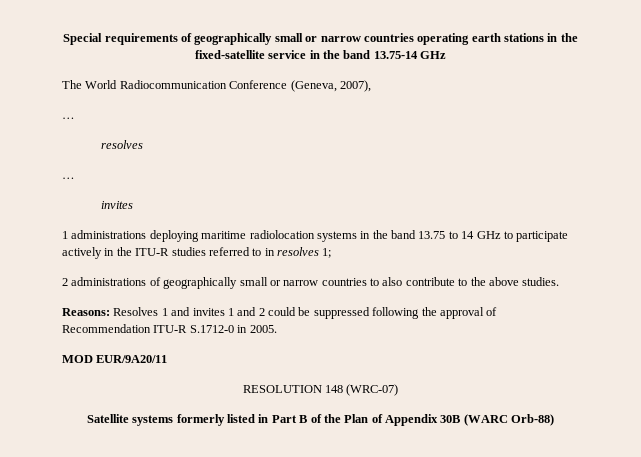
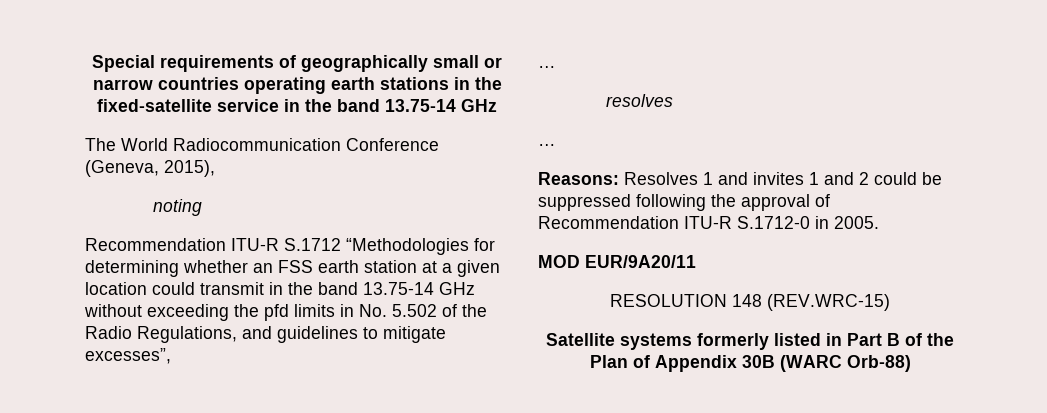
- The World Radiocommunication Conference (Geneva, 2007),
+ The World Radiocommunication Conference (Geneva, 2015),
+ noting
+ Recommendation ITU-R S.1712 “Methodologies for determining whether an FSS earth station at a given location could transmit in the band 13.75-14 GHz without exceeding the pfd limits in No. 5.502 of the Radio Regulations, and guidelines to mitigate excesses”,
  …
  resolves
  …
- invites
- 1 administrations deploying maritime radiolocation systems in the band 13.75 to 14 GHz to participate actively in the ITU-R studies referred to in resolves 1;
- 2 administrations of geographically small or narrow countries to also contribute to the above studies.
- RESOLUTION 148 (WRC-07)
+ RESOLUTION 148 (REV.WRC-15)

